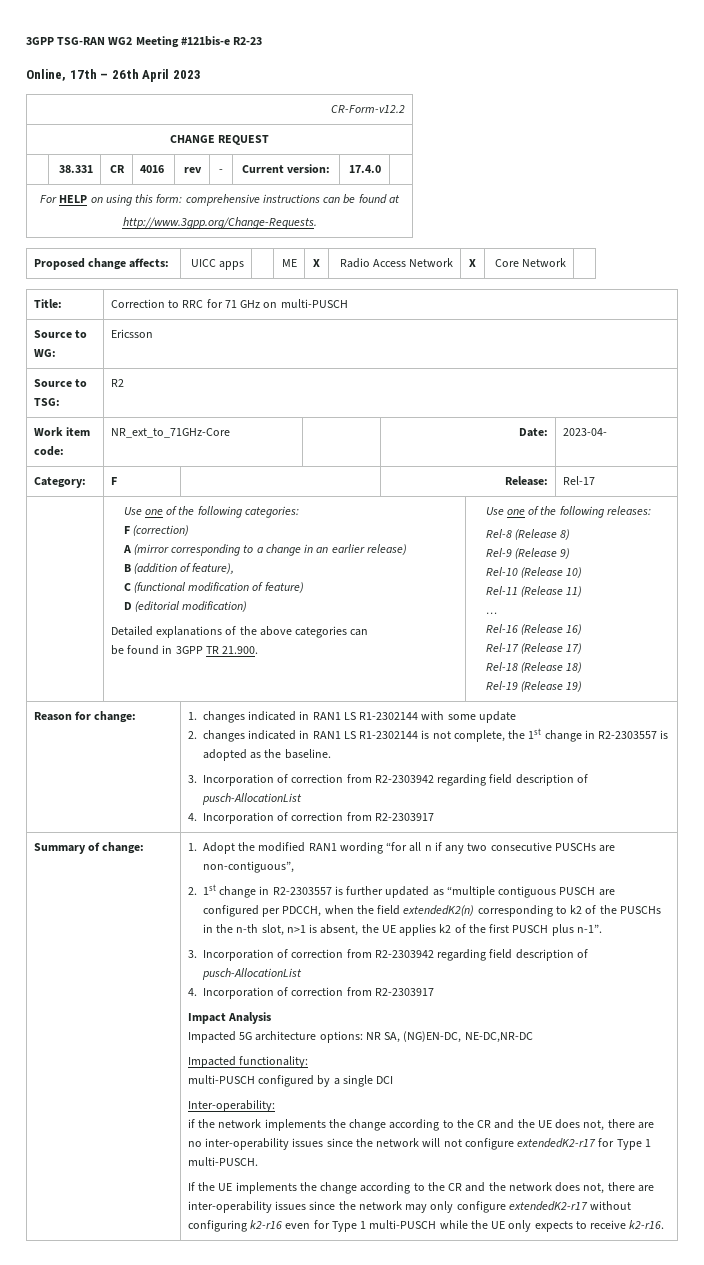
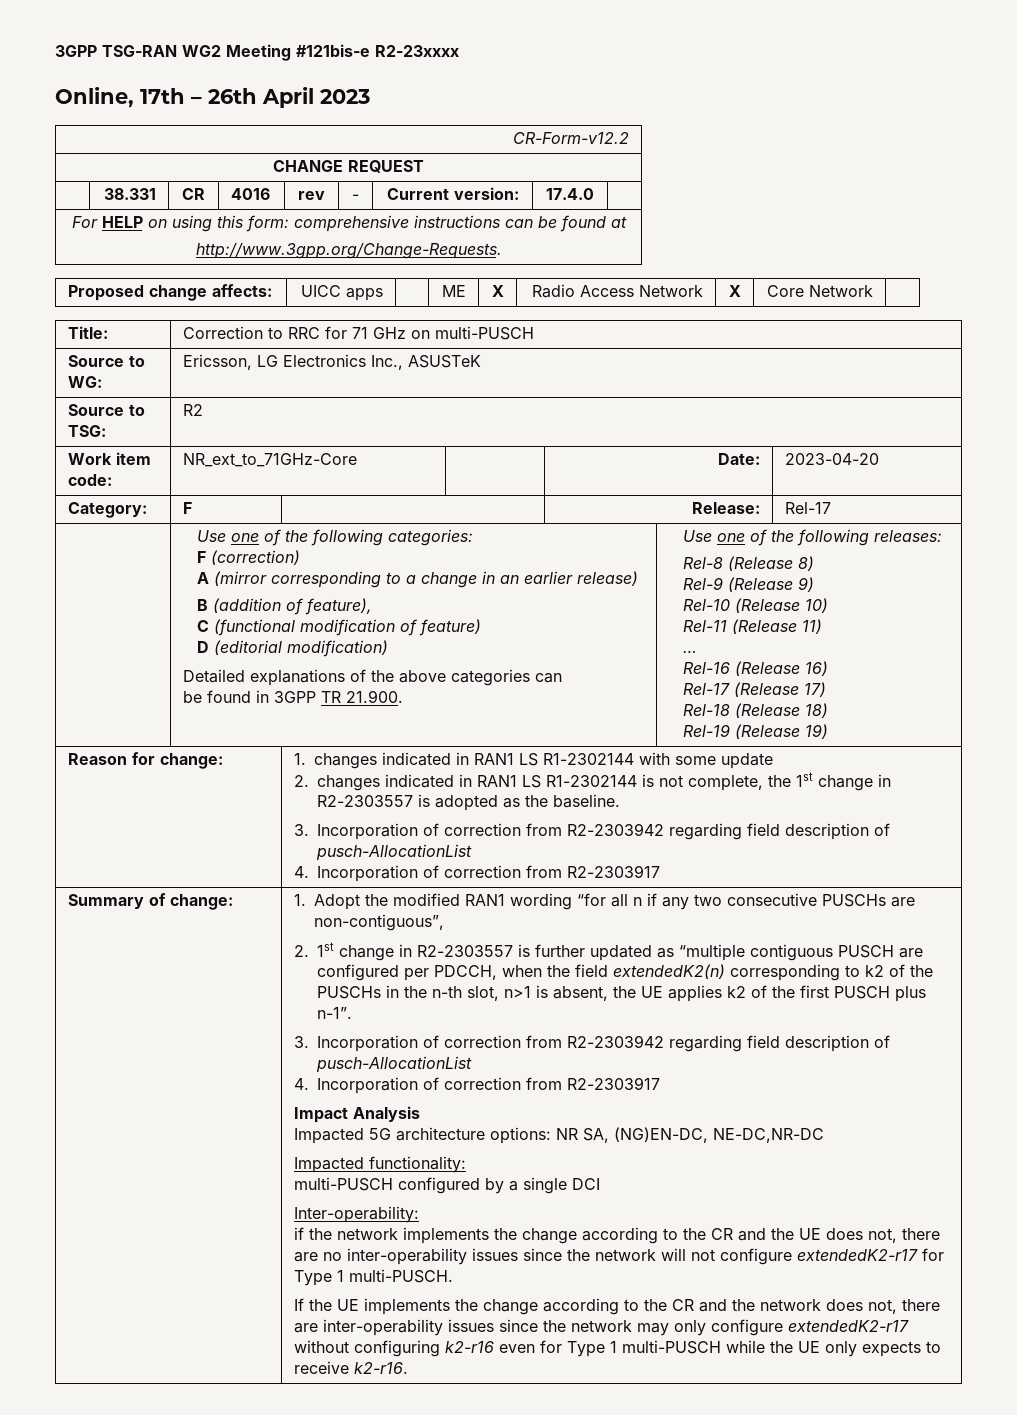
- 3GPP TSG-RAN WG2 Meeting #121bis-e R2-23
+ 3GPP TSG-RAN WG2 Meeting #121bis-e R2-23xxxx
- Source to WG: | Ericsson
+ Source to WG: | Ericsson, LG Electronics Inc., ASUSTeK
- Work item code: | NR_ext_to_71GHz-Core | | Date: | 2023-04-
+ Work item code: | NR_ext_to_71GHz-Core | | Date: | 2023-04-20

